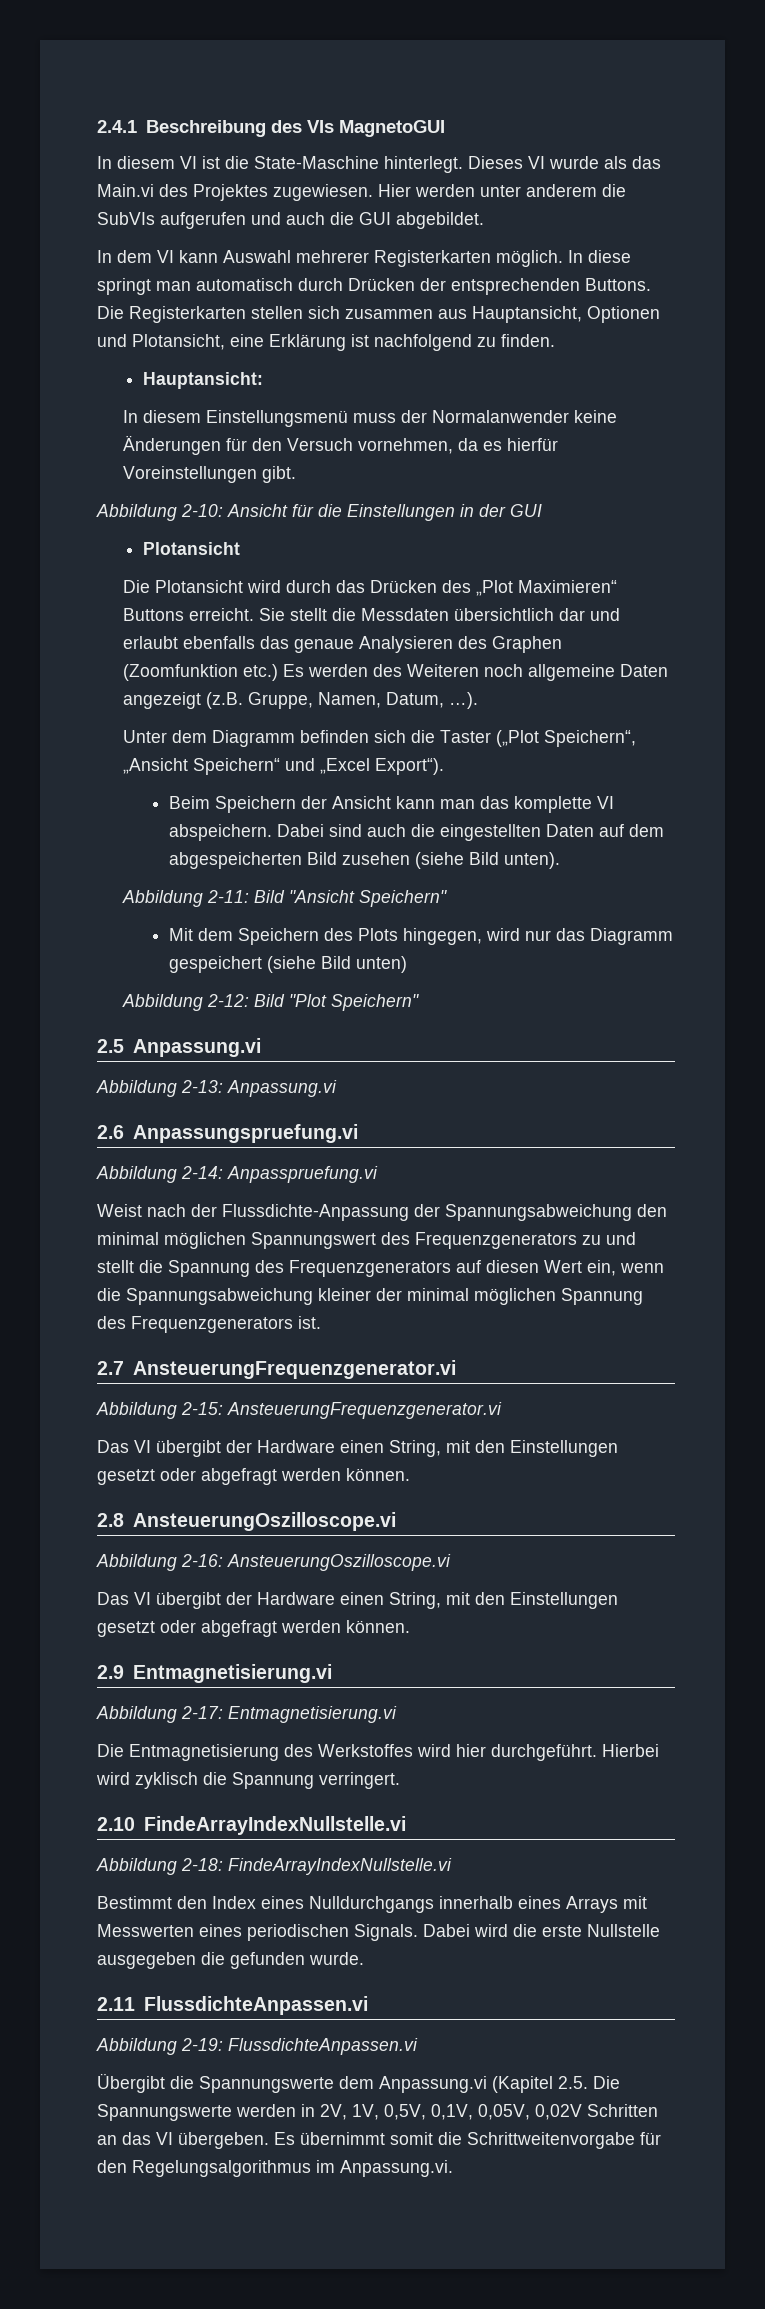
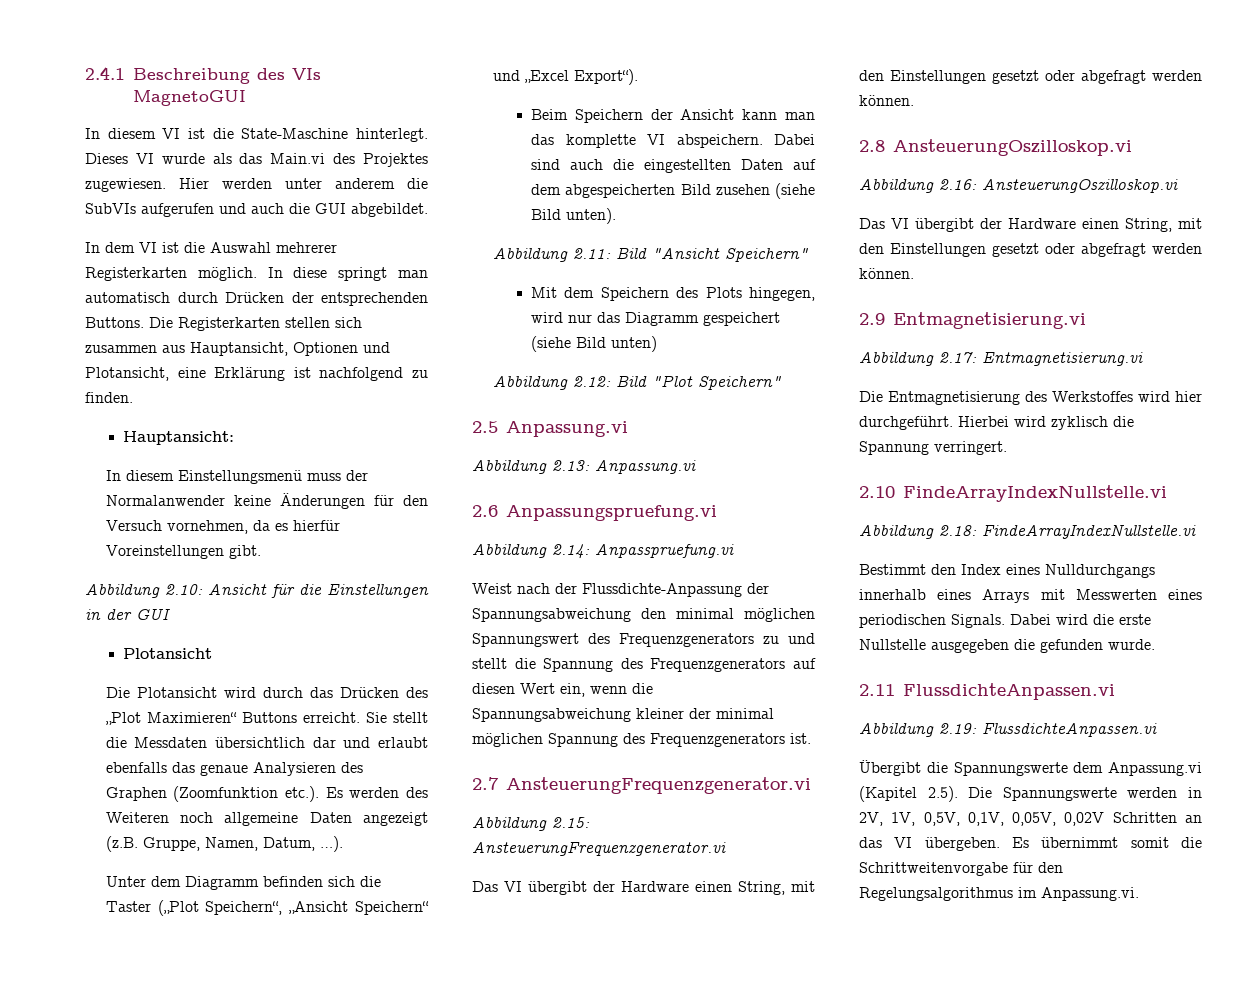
- In dem VI kann Auswahl mehrerer Registerkarten möglich.
+ In dem VI ist die Auswahl mehrerer Registerkarten möglich.
- Abbildung 2-10: Ansicht für die Einstellungen in der GUI
+ Abbildung 2.10: Ansicht für die Einstellungen in der GUI
- Sie stellt die Messdaten übersichtlich dar und erlaubt ebenfalls das genaue Analysieren des Graphen (Zoomfunktion etc.) Es werden des Weiteren noch allgemeine Daten angezeigt (z.B. Gruppe, Namen, Datum, …).
+ Sie stellt die Messdaten übersichtlich dar und erlaubt ebenfalls das genaue Analysieren des Graphen (Zoomfunktion etc.). Es werden des Weiteren noch allgemeine Daten angezeigt (z.B. Gruppe, Namen, Datum, …).
- Abbildung 2-11: Bild "Ansicht Speichern"
+ Abbildung 2.11: Bild "Ansicht Speichern"
- Abbildung 2-12: Bild "Plot Speichern"
+ Abbildung 2.12: Bild "Plot Speichern"
- Abbildung 2-13: Anpassung.vi
+ Abbildung 2.13: Anpassung.vi
- Abbildung 2-14: Anpasspruefung.vi
+ Abbildung 2.14: Anpasspruefung.vi
- Abbildung 2-15: AnsteuerungFrequenzgenerator.vi
+ Abbildung 2.15: AnsteuerungFrequenzgenerator.vi
- 2.8 AnsteuerungOszilloscope.vi
- Abbildung 2-16: AnsteuerungOszilloscope.vi
+ 2.8 AnsteuerungOszilloskop.vi
+ Abbildung 2.16: AnsteuerungOszilloskop.vi
- Abbildung 2-17: Entmagnetisierung.vi
+ Abbildung 2.17: Entmagnetisierung.vi
- Abbildung 2-18: FindeArrayIndexNullstelle.vi
+ Abbildung 2.18: FindeArrayIndexNullstelle.vi
- Abbildung 2-19: FlussdichteAnpassen.vi
+ Abbildung 2.19: FlussdichteAnpassen.vi
- Übergibt die Spannungswerte dem Anpassung.vi (Kapitel 2.5. Die Spannungswerte werden in 2V, 1V, 0,5V, 0,1V, 0,05V, 0,02V Schritten an das VI übergeben.
+ Übergibt die Spannungswerte dem Anpassung.vi (Kapitel 2.5). Die Spannungswerte werden in 2V, 1V, 0,5V, 0,1V, 0,05V, 0,02V Schritten an das VI übergeben.

